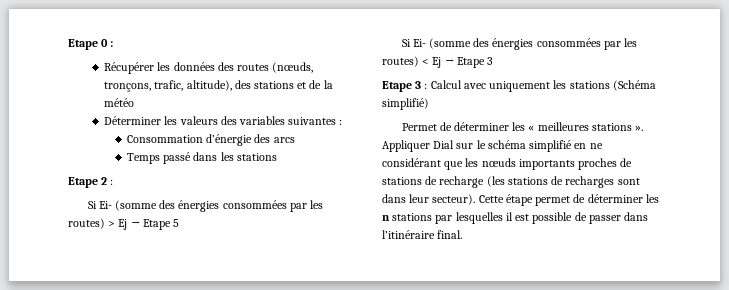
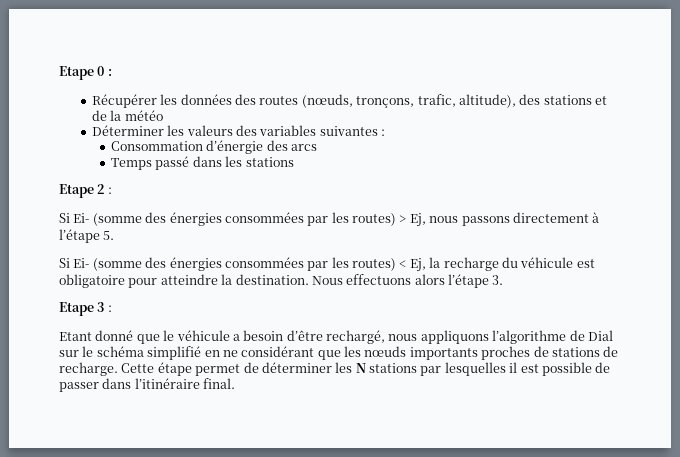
- Si Ei- (somme des énergies consommées par les routes) > Ej → Etape 5
+ Si Ei- (somme des énergies consommées par les routes) > Ej, nous passons directement à l’étape 5.
- Si Ei- (somme des énergies consommées par les routes) < Ej → Etape 3
- Etape 3 : Calcul avec uniquement les stations (Schéma simplifié)
- Permet de déterminer les « meilleures stations ». Appliquer Dial sur le schéma simplifié en ne considérant que les nœuds importants proches de stations de recharge (les stations de recharges sont dans leur secteur).
+ Si Ei- (somme des énergies consommées par les routes) < Ej, la recharge du véhicule est obligatoire pour atteindre la destination. Nous effectuons alors l’étape 3.
+ Etape 3 :
+ Etant donné que le véhicule a besoin d’être rechargé, nous appliquons l’algorithme de Dial sur le schéma simplifié en ne considérant que les nœuds importants proches de stations de recharge.
- Cette étape permet de déterminer les n stations par lesquelles il est possible de passer dans l’itinéraire final.
+ Cette étape permet de déterminer les N stations par lesquelles il est possible de passer dans l’itinéraire final.

